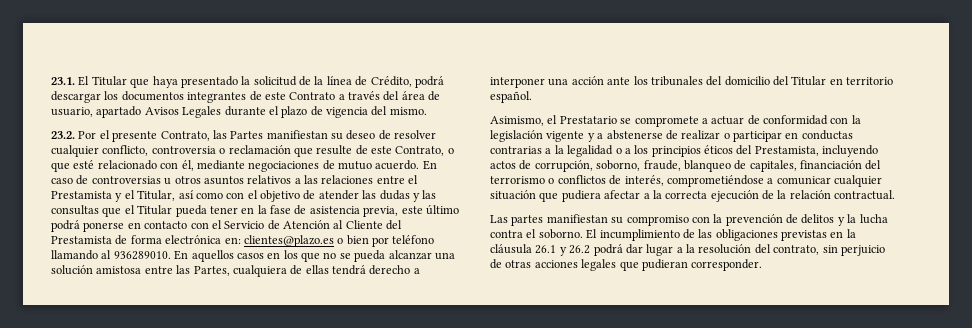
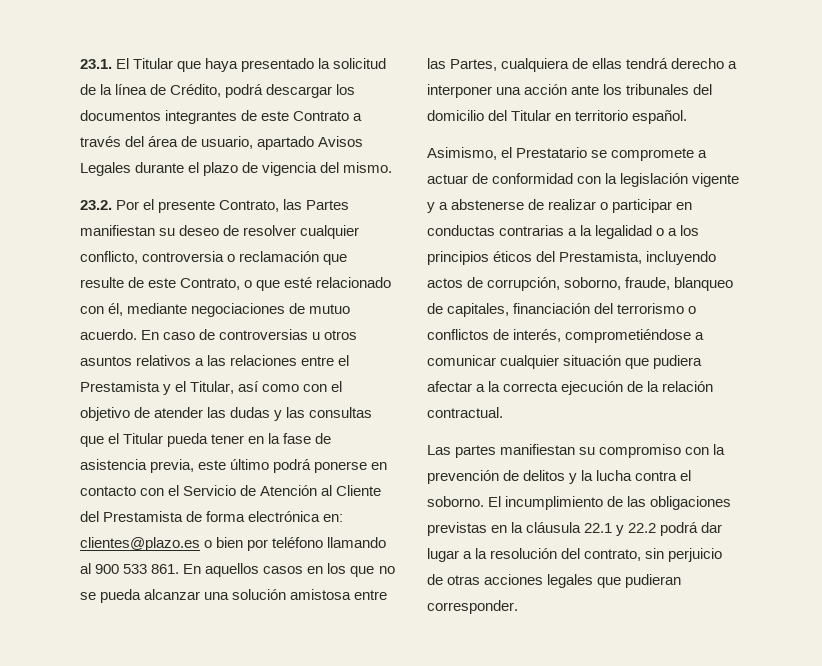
- clientes@plazo.es o bien por teléfono llamando al 936289010. En aquellos casos en los que no se pueda alcanzar una solución amistosa entre las Partes, cualquiera de ellas tendrá derecho a interponer una acción ante los tribunales del domicilio del Titular en territorio español.
+ clientes@plazo.es o bien por teléfono llamando al 900 533 861. En aquellos casos en los que no se pueda alcanzar una solución amistosa entre las Partes, cualquiera de ellas tendrá derecho a interponer una acción ante los tribunales del domicilio del Titular en territorio español.
- El incumplimiento de las obligaciones previstas en la cláusula 26.1 y 26.2 podrá dar lugar a la resolución del contrato, sin perjuicio de otras acciones legales que pudieran corresponder.
+ El incumplimiento de las obligaciones previstas en la cláusula 22.1 y 22.2 podrá dar lugar a la resolución del contrato, sin perjuicio de otras acciones legales que pudieran corresponder.

